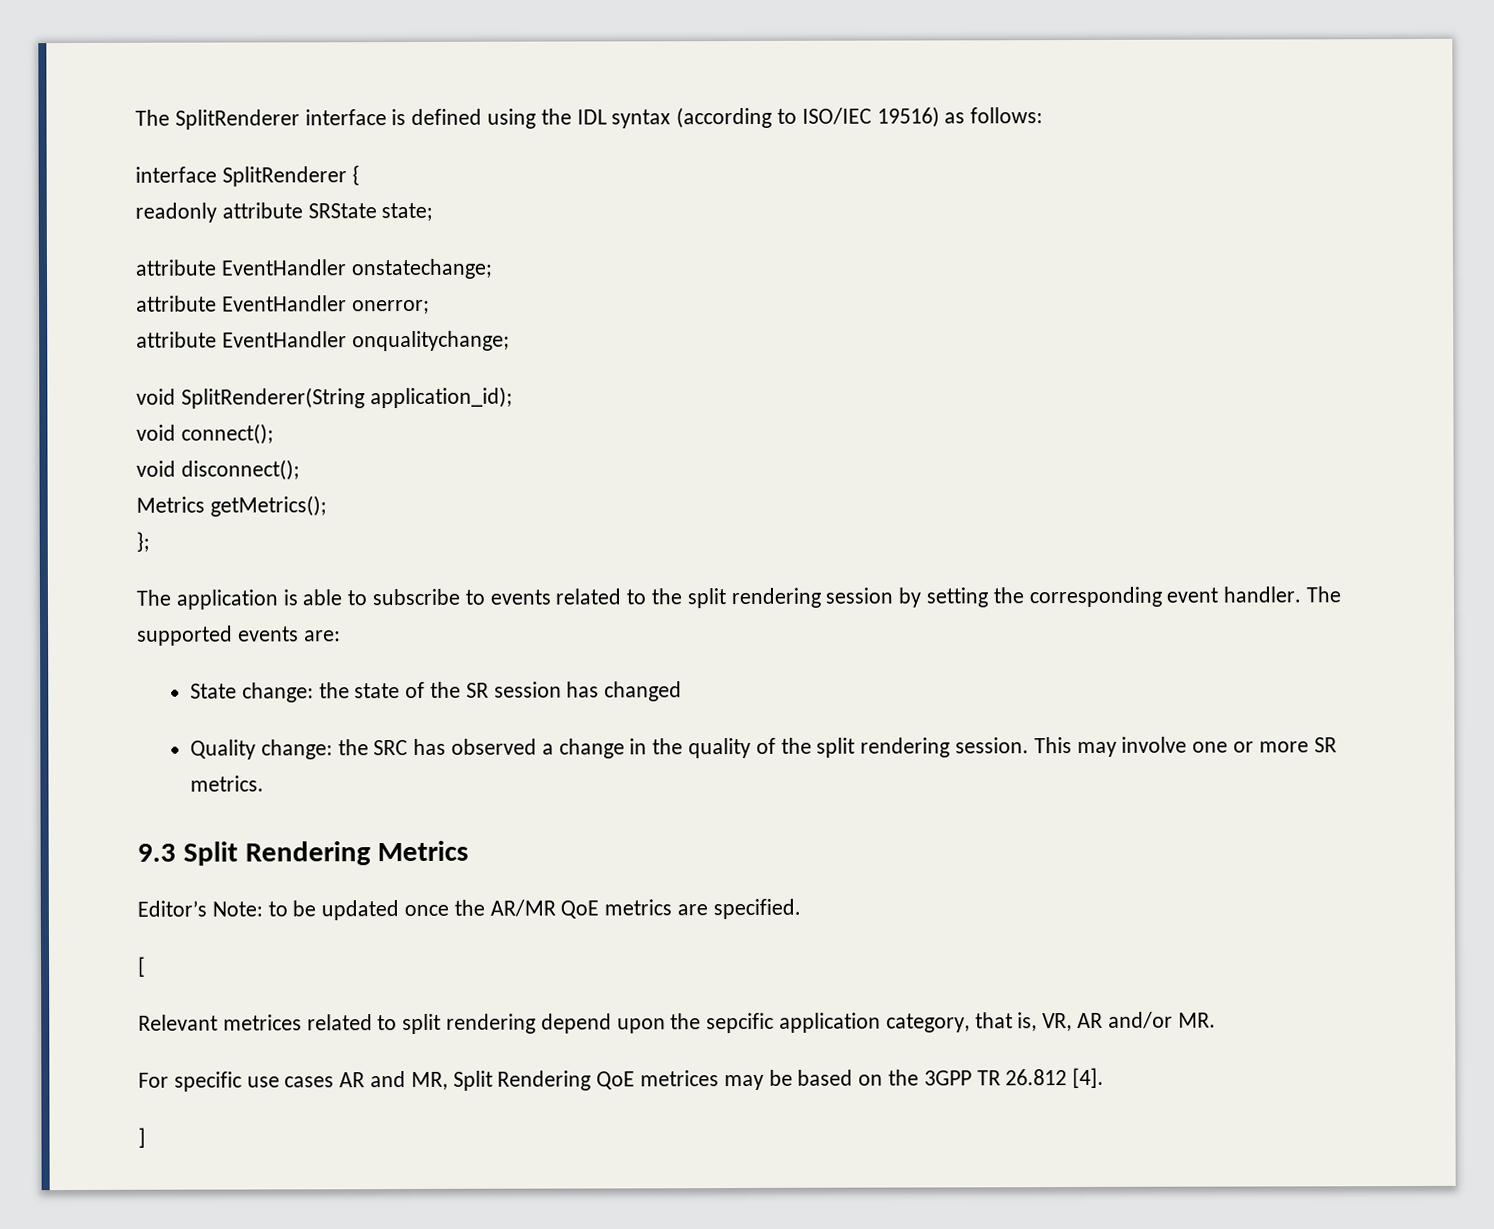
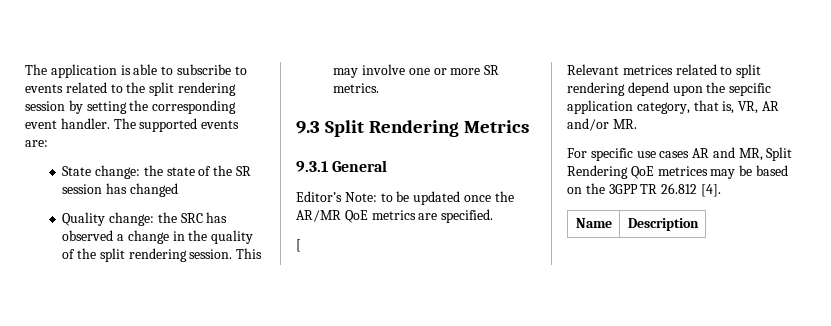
- The SplitRenderer interface is defined using the IDL syntax (according to ISO/IEC 19516) as follows:
- interface SplitRenderer {
- readonly attribute SRState state;
- attribute EventHandler onstatechange;
- attribute EventHandler onerror;
- attribute EventHandler onqualitychange;
- void SplitRenderer(String application_id);
- void connect();
- void disconnect();
- Metrics getMetrics();
- };
+ 9.3.1 General
- ]
+ Name | Description

